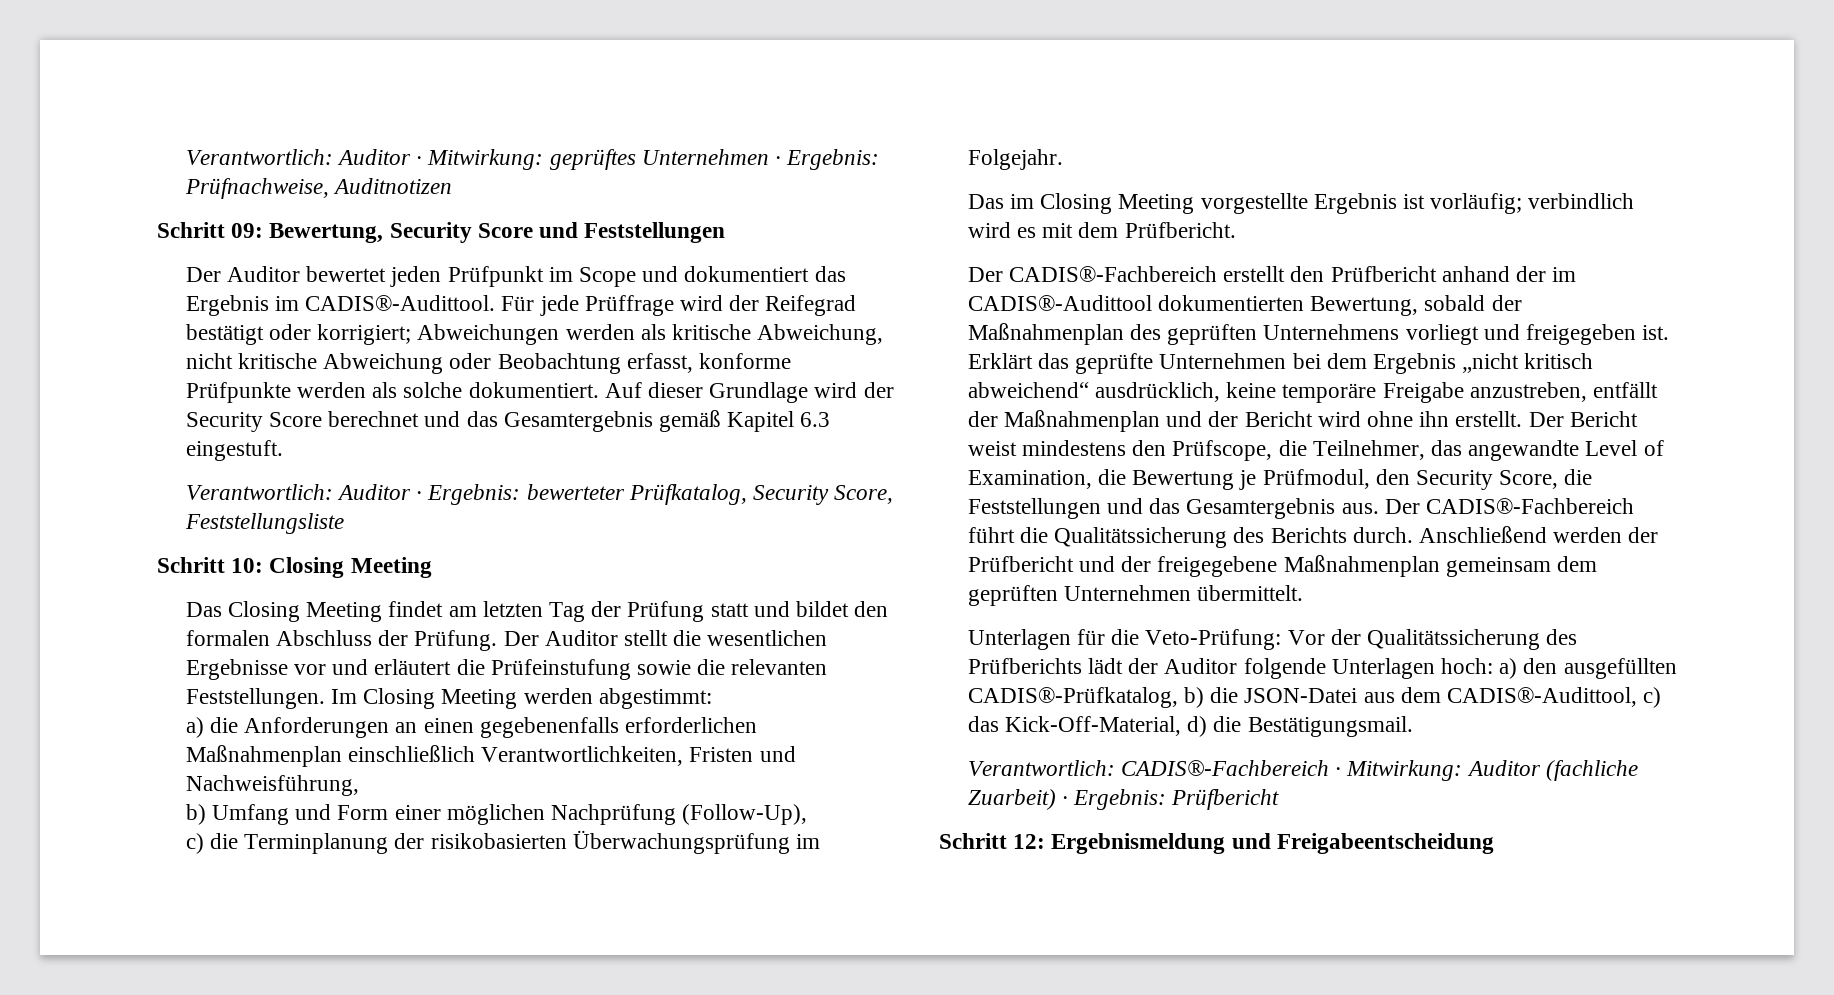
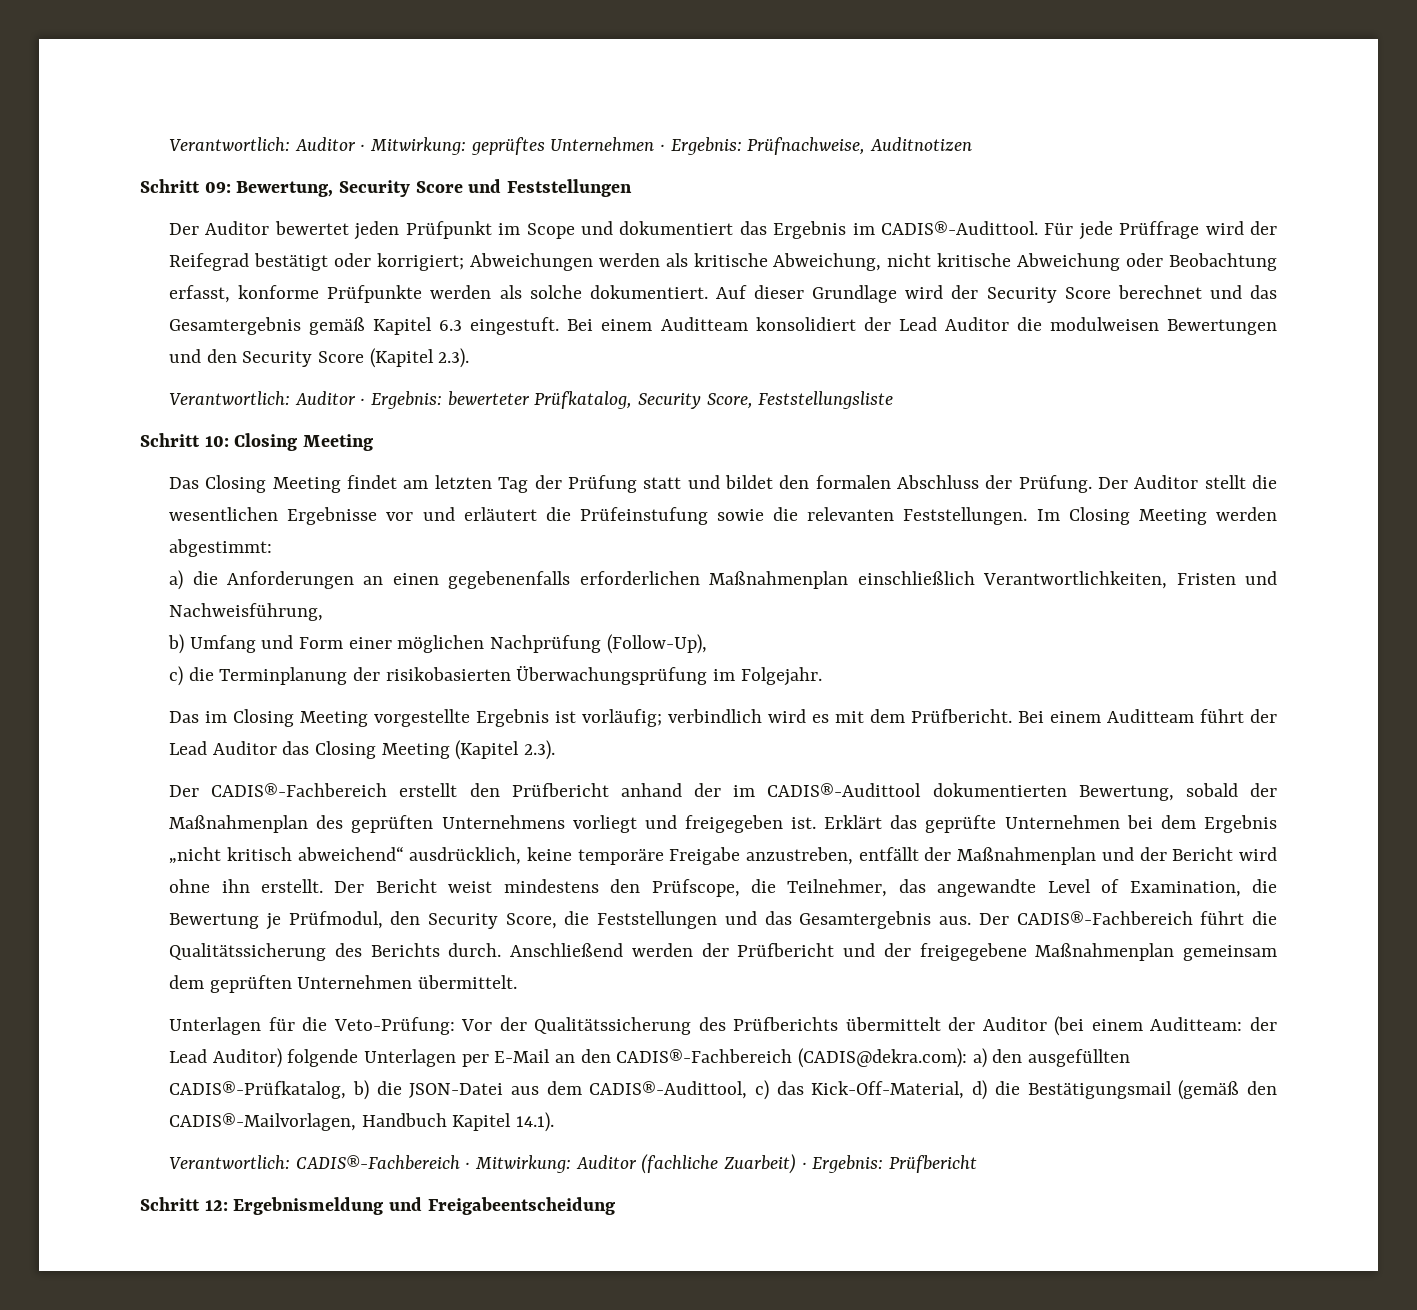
+ Bei einem Auditteam konsolidiert der Lead Auditor die modulweisen Bewertungen und den Security Score (Kapitel 2.3).
+ Bei einem Auditteam führt der Lead Auditor das Closing Meeting (Kapitel 2.3).
- Unterlagen für die Veto-Prüfung: Vor der Qualitätssicherung des Prüfberichts lädt der Auditor folgende Unterlagen hoch: a) den ausgefüllten CADIS®-Prüfkatalog, b) die JSON-Datei aus dem CADIS®-Audittool, c) das Kick-Off-Material, d) die Bestätigungsmail.
+ Unterlagen für die Veto-Prüfung: Vor der Qualitätssicherung des Prüfberichts übermittelt der Auditor (bei einem Auditteam: der Lead Auditor) folgende Unterlagen per E-Mail an den CADIS®-Fachbereich (CADIS@dekra.com): a) den ausgefüllten CADIS®-Prüfkatalog, b) die JSON-Datei aus dem CADIS®-Audittool, c) das Kick-Off-Material, d) die Bestätigungsmail (gemäß den CADIS®-Mailvorlagen, Handbuch Kapitel 14.1).

